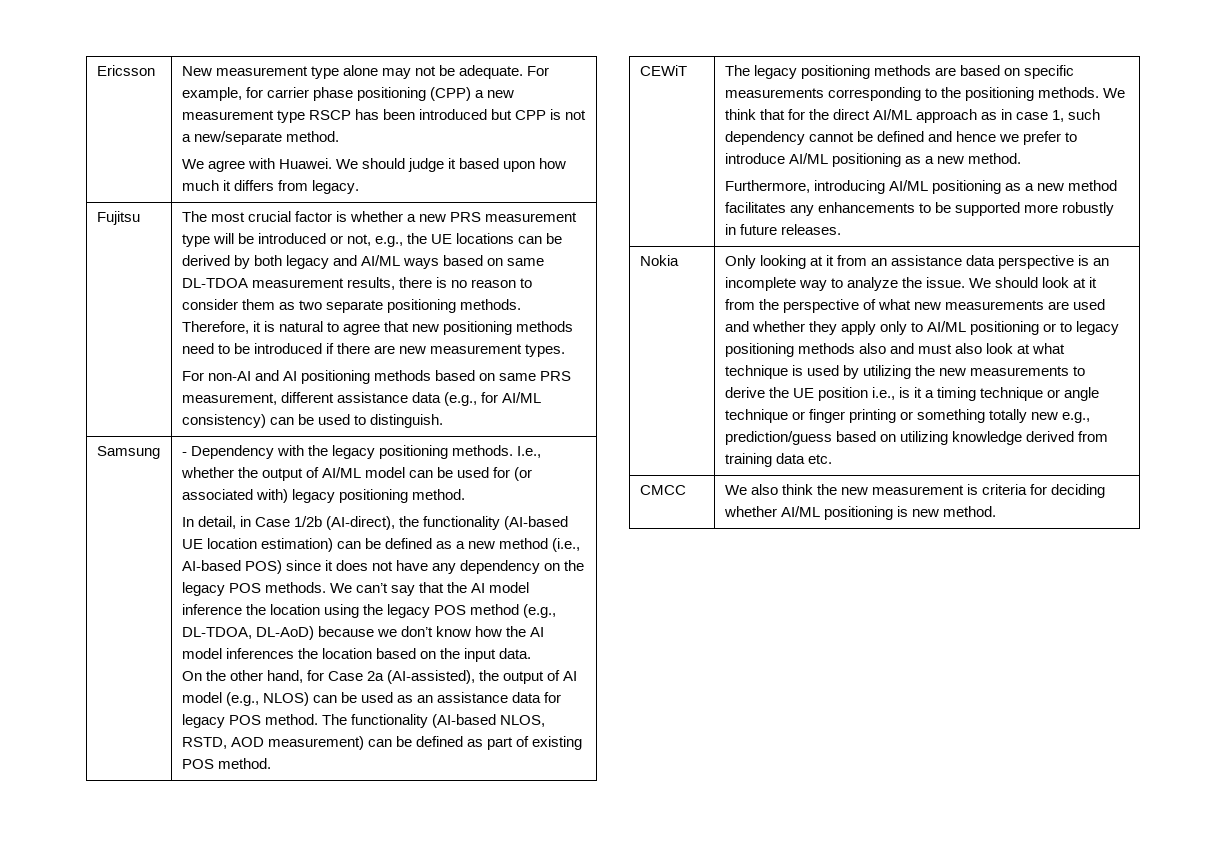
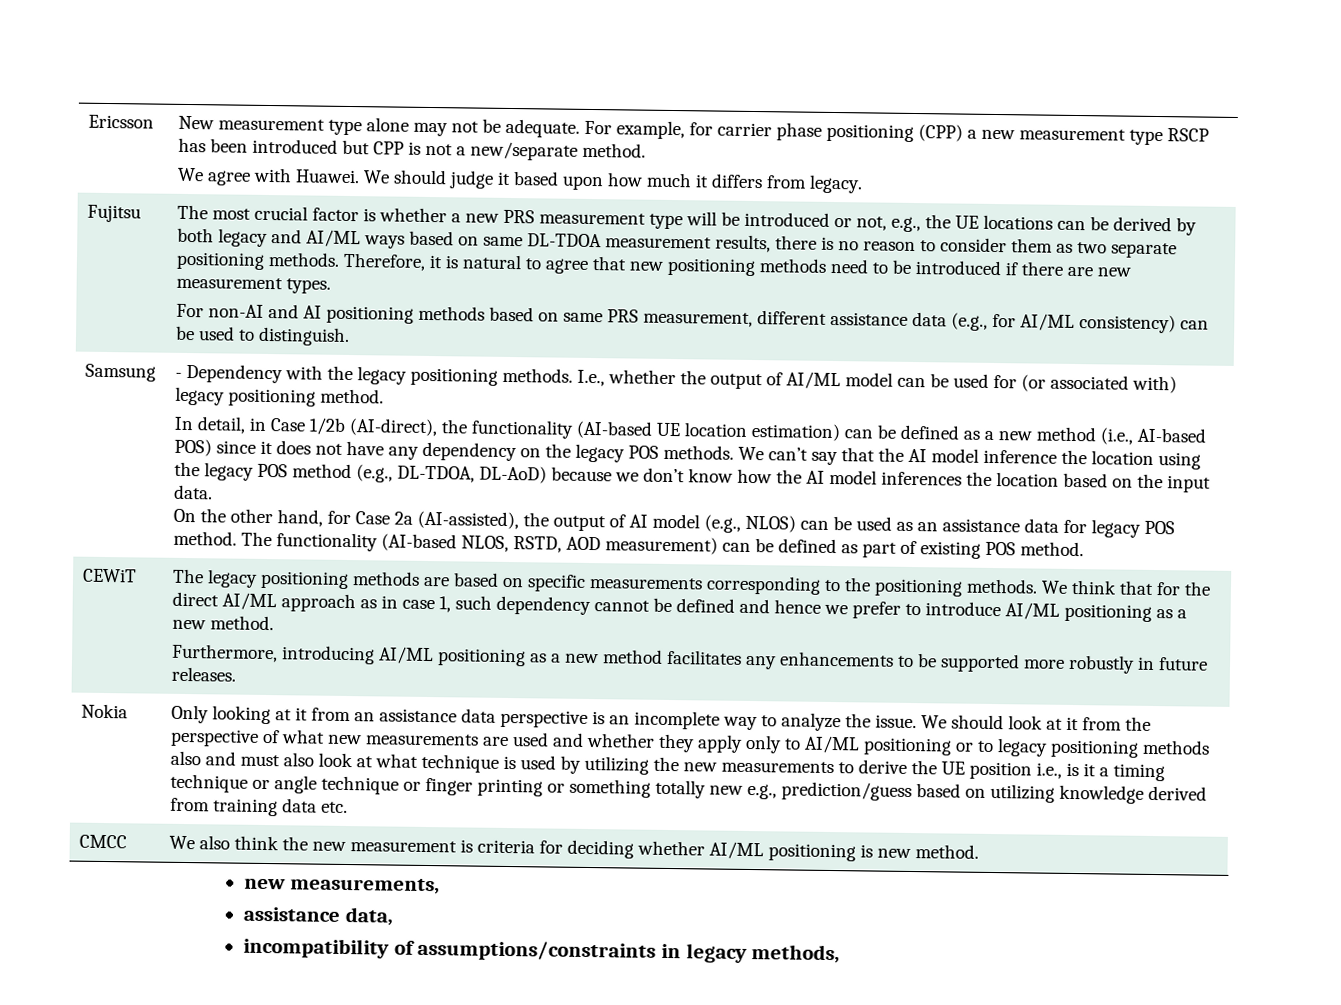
+ new measurements,
+ assistance data,
+ incompatibility of assumptions/constraints in legacy methods,

